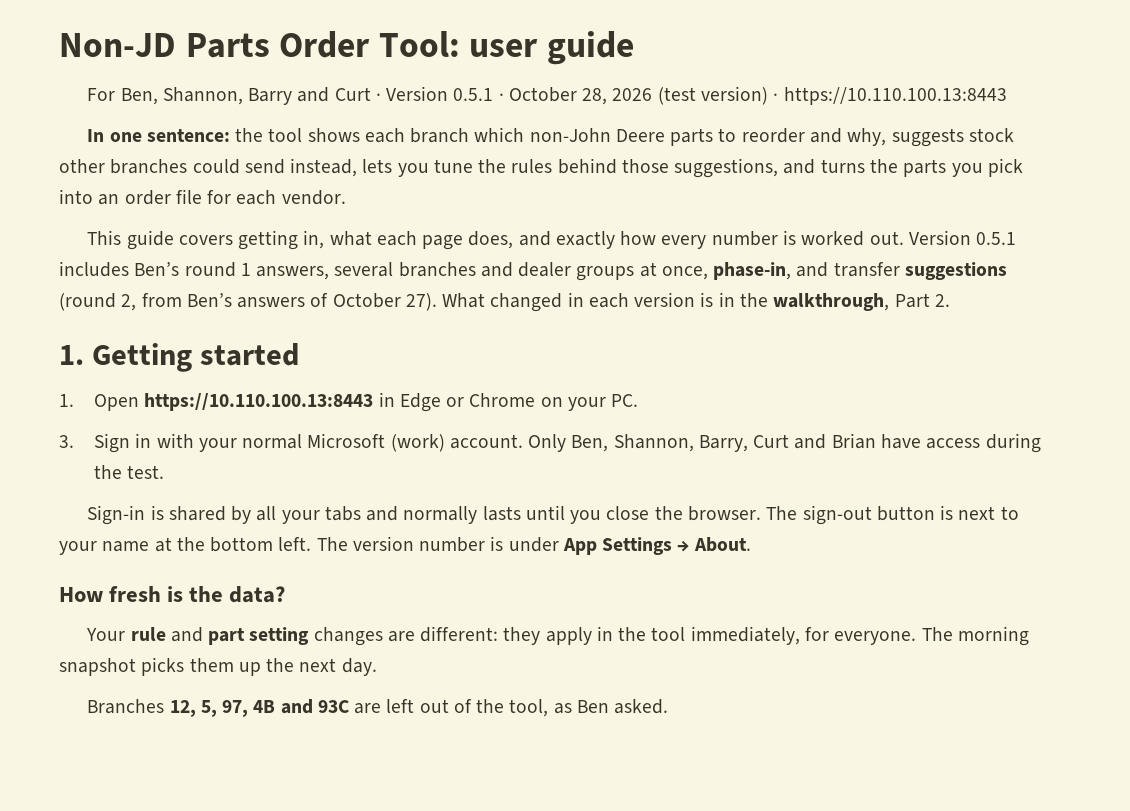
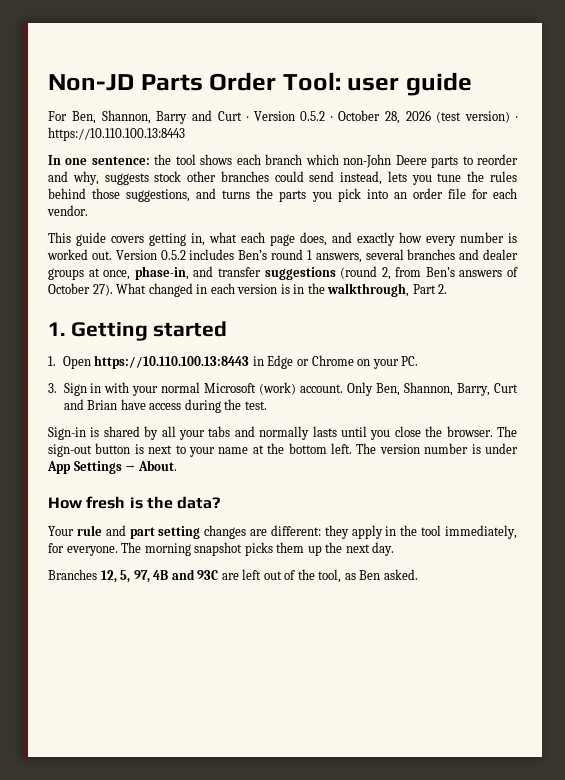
- For Ben, Shannon, Barry and Curt · Version 0.5.1 · October 28, 2026 (test version) · https://10.110.100.13:8443
+ For Ben, Shannon, Barry and Curt · Version 0.5.2 · October 28, 2026 (test version) · https://10.110.100.13:8443
- Version 0.5.1 includes Ben’s round 1 answers, several branches and dealer groups at once, phase-in, and transfer suggestions (round 2, from Ben’s answers of October 27).
+ Version 0.5.2 includes Ben’s round 1 answers, several branches and dealer groups at once, phase-in, and transfer suggestions (round 2, from Ben’s answers of October 27).

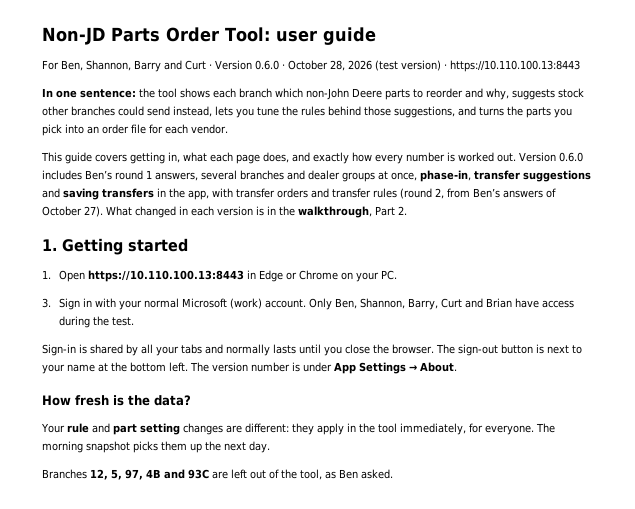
- For Ben, Shannon, Barry and Curt · Version 0.5.2 · October 28, 2026 (test version) · https://10.110.100.13:8443
+ For Ben, Shannon, Barry and Curt · Version 0.6.0 · October 28, 2026 (test version) · https://10.110.100.13:8443
- Version 0.5.2 includes Ben’s round 1 answers, several branches and dealer groups at once, phase-in, and transfer suggestions (round 2, from Ben’s answers of October 27).
+ Version 0.6.0 includes Ben’s round 1 answers, several branches and dealer groups at once, phase-in, transfer suggestions and saving transfers in the app, with transfer orders and transfer rules (round 2, from Ben’s answers of October 27).

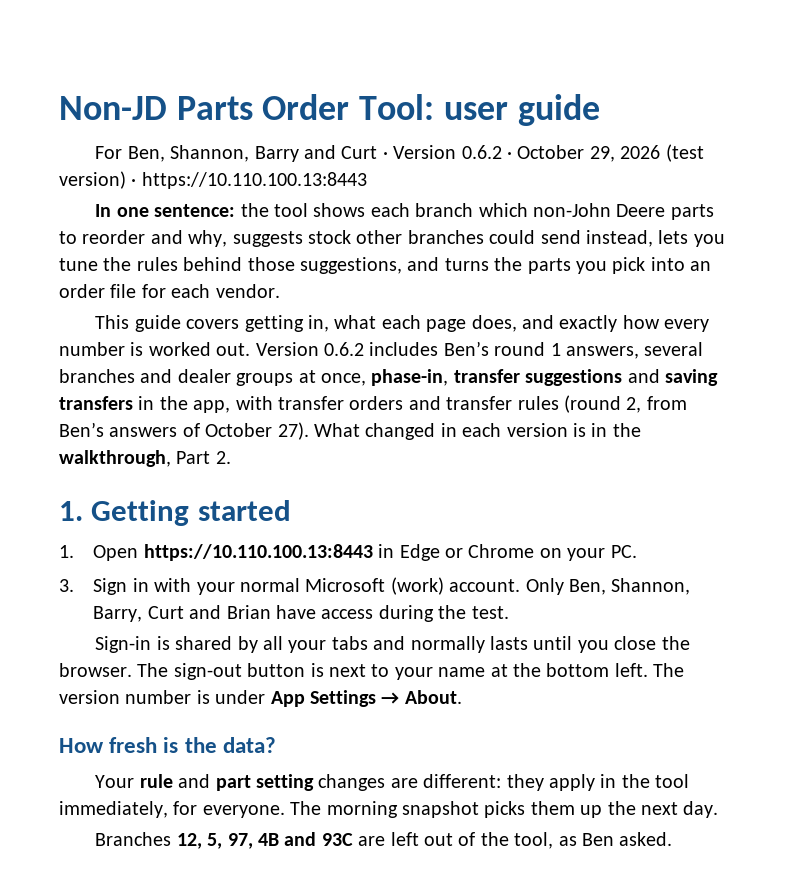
- For Ben, Shannon, Barry and Curt · Version 0.6.0 · October 28, 2026 (test version) · https://10.110.100.13:8443
+ For Ben, Shannon, Barry and Curt · Version 0.6.2 · October 29, 2026 (test version) · https://10.110.100.13:8443
- Version 0.6.0 includes Ben’s round 1 answers, several branches and dealer groups at once, phase-in, transfer suggestions and saving transfers in the app, with transfer orders and transfer rules (round 2, from Ben’s answers of October 27).
+ Version 0.6.2 includes Ben’s round 1 answers, several branches and dealer groups at once, phase-in, transfer suggestions and saving transfers in the app, with transfer orders and transfer rules (round 2, from Ben’s answers of October 27).

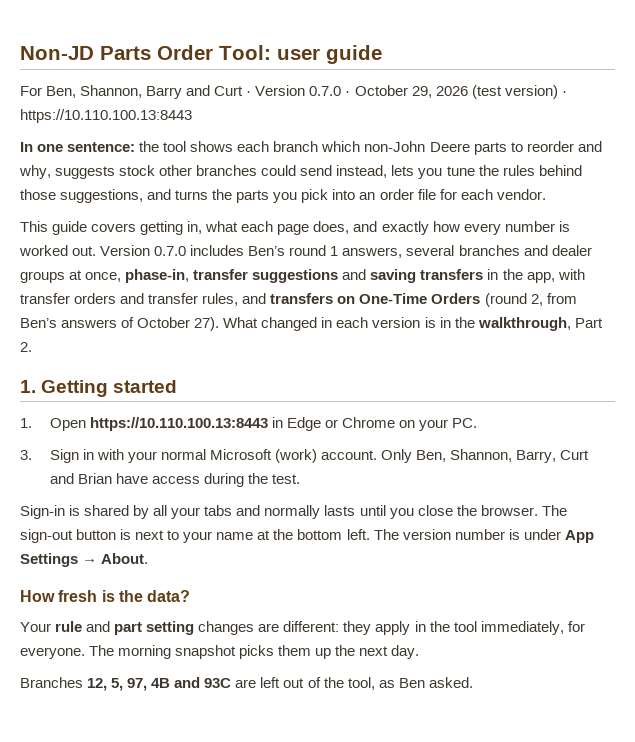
- For Ben, Shannon, Barry and Curt · Version 0.6.2 · October 29, 2026 (test version) · https://10.110.100.13:8443
+ For Ben, Shannon, Barry and Curt · Version 0.7.0 · October 29, 2026 (test version) · https://10.110.100.13:8443
- Version 0.6.2 includes Ben’s round 1 answers, several branches and dealer groups at once, phase-in, transfer suggestions and saving transfers in the app, with transfer orders and transfer rules (round 2, from Ben’s answers of October 27).
+ Version 0.7.0 includes Ben’s round 1 answers, several branches and dealer groups at once, phase-in, transfer suggestions and saving transfers in the app, with transfer orders and transfer rules, and transfers on One-Time Orders (round 2, from Ben’s answers of October 27).

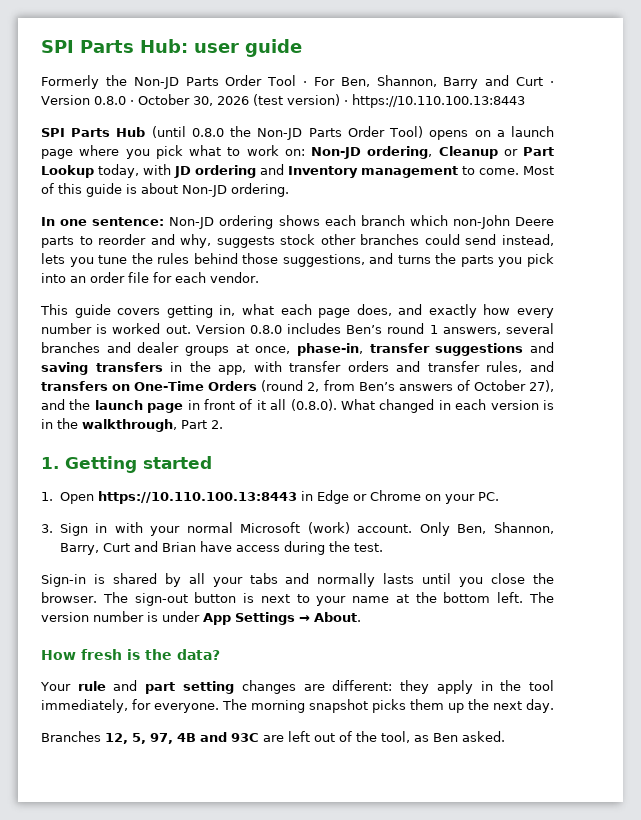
- Non-JD Parts Order Tool: user guide
- For Ben, Shannon, Barry and Curt · Version 0.7.0 · October 29, 2026 (test version) · https://10.110.100.13:8443
+ SPI Parts Hub: user guide
+ Formerly the Non-JD Parts Order Tool · For Ben, Shannon, Barry and Curt · Version 0.8.0 · October 30, 2026 (test version) · https://10.110.100.13:8443
+ SPI Parts Hub (until 0.8.0 the Non-JD Parts Order Tool) opens on a launch page where you pick what to work on: Non-JD ordering, Cleanup or Part Lookup today, with JD ordering and Inventory management to come. Most of this guide is about Non-JD ordering.
- In one sentence: the tool shows each branch which non-John Deere parts to reorder and why, suggests stock other branches could send instead, lets you tune the rules behind those suggestions, and turns the parts you pick into an order file for each vendor.
+ In one sentence: Non-JD ordering shows each branch which non-John Deere parts to reorder and why, suggests stock other branches could send instead, lets you tune the rules behind those suggestions, and turns the parts you pick into an order file for each vendor.
- Version 0.7.0 includes Ben’s round 1 answers, several branches and dealer groups at once, phase-in, transfer suggestions and saving transfers in the app, with transfer orders and transfer rules, and transfers on One-Time Orders (round 2, from Ben’s answers of October 27). What changed in each version is in the walkthrough, Part 2.
+ Version 0.8.0 includes Ben’s round 1 answers, several branches and dealer groups at once, phase-in, transfer suggestions and saving transfers in the app, with transfer orders and transfer rules, and transfers on One-Time Orders (round 2, from Ben’s answers of October 27), and the launch page in front of it all (0.8.0). What changed in each version is in the walkthrough, Part 2.

